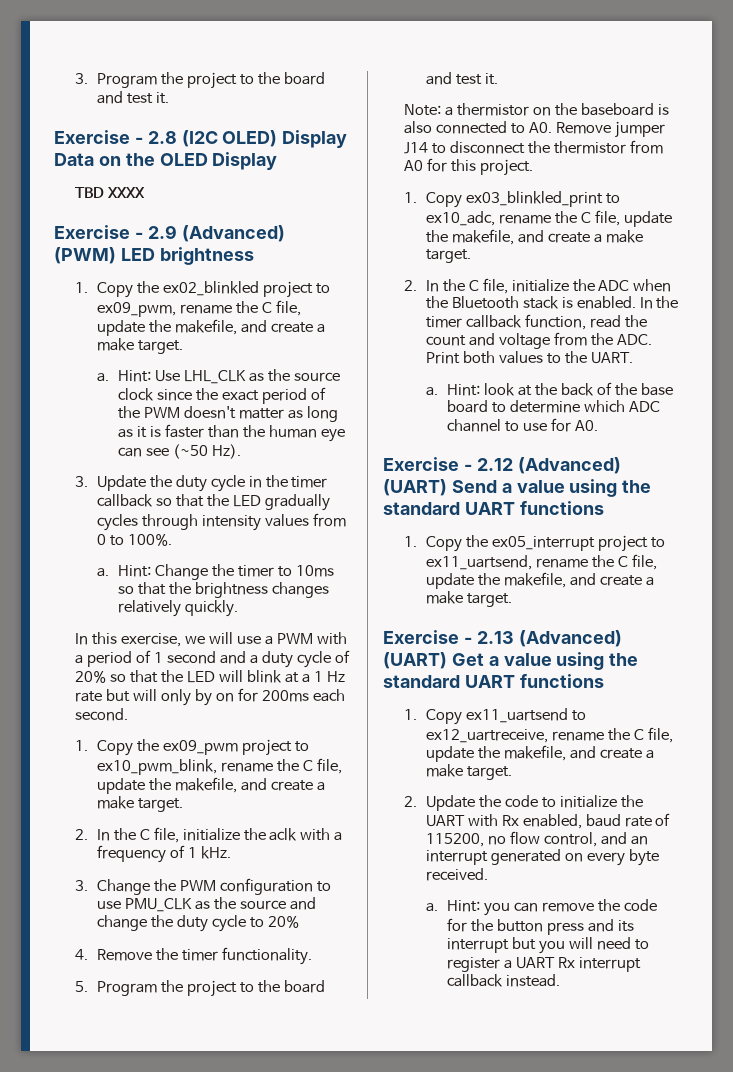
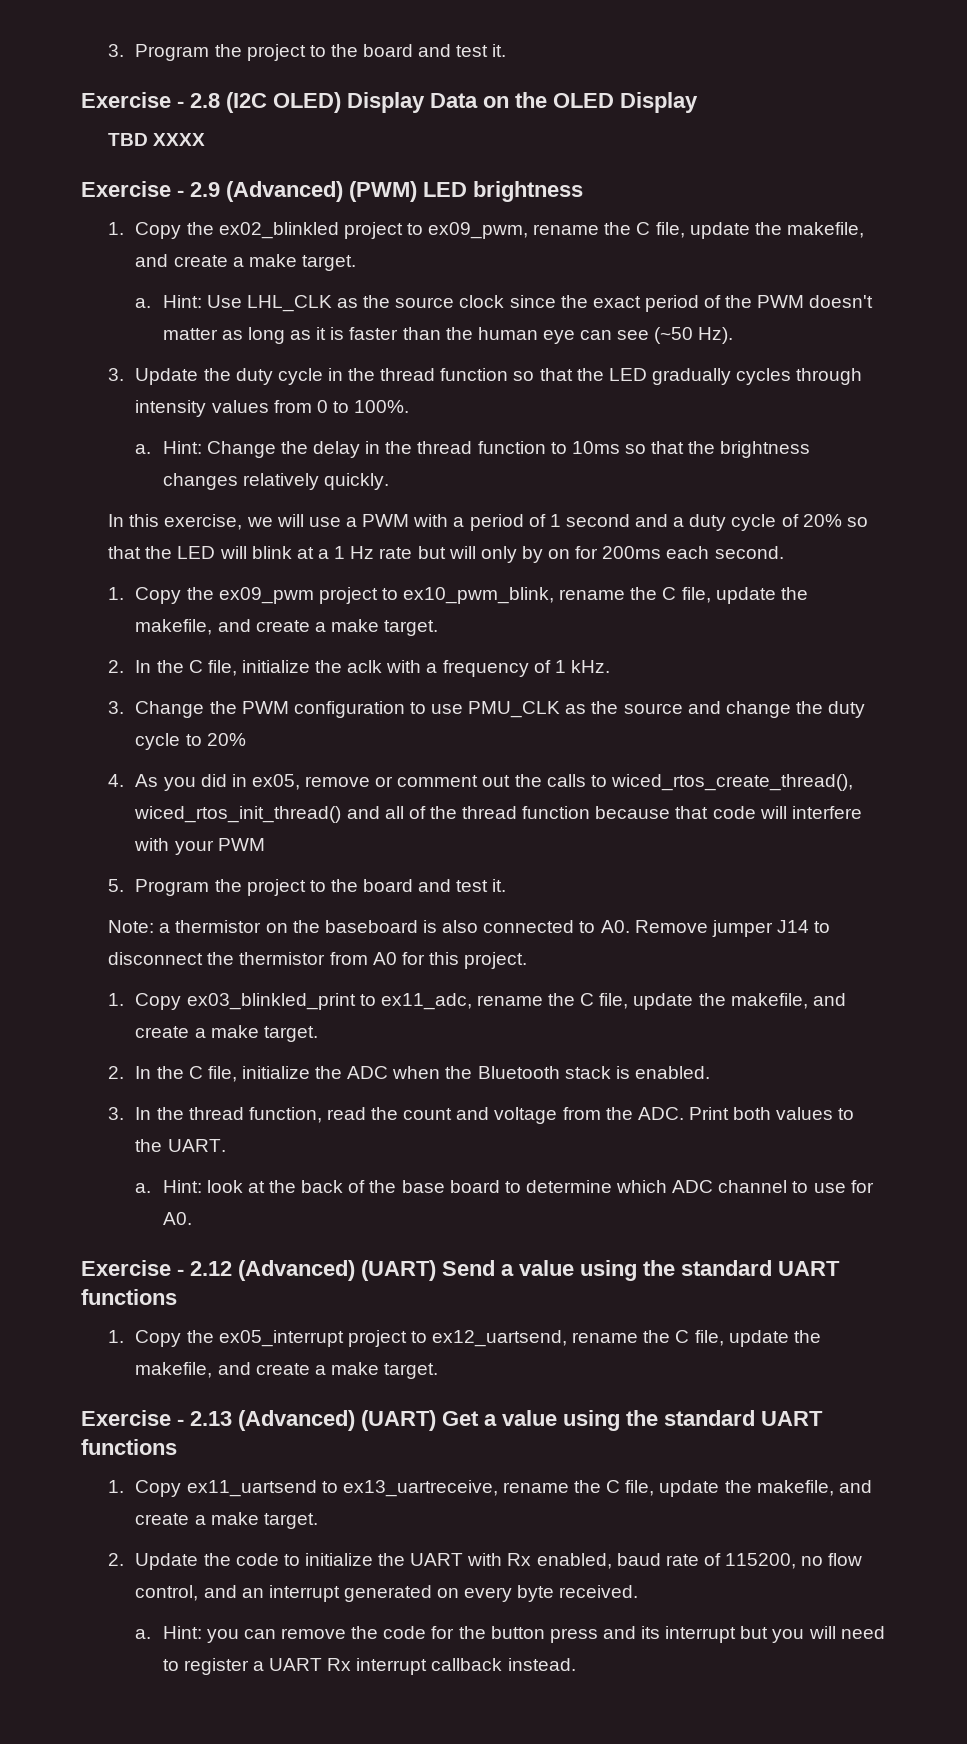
- 3. Update the duty cycle in the timer callback so that the LED gradually cycles through intensity values from 0 to 100%.
+ 3. Update the duty cycle in the thread function so that the LED gradually cycles through intensity values from 0 to 100%.
- Hint: Change the timer to 10ms so that the brightness changes relatively quickly.
+ Hint: Change the delay in the thread function to 10ms so that the brightness changes relatively quickly.
- 4. Remove the timer functionality.
+ 4. As you did in ex05, remove or comment out the calls to wiced_rtos_create_thread(), wiced_rtos_init_thread() and all of the thread function because that code will interfere with your PWM
- 1. Copy ex03_blinkled_print to ex10_adc, rename the C file, update the makefile, and create a make target.
+ 1. Copy ex03_blinkled_print to ex11_adc, rename the C file, update the makefile, and create a make target.
- 2. In the C file, initialize the ADC when the Bluetooth stack is enabled. In the timer callback function, read the count and voltage from the ADC. Print both values to the UART.
+ 2. In the C file, initialize the ADC when the Bluetooth stack is enabled.
+ 3. In the thread function, read the count and voltage from the ADC. Print both values to the UART.
- 1. Copy the ex05_interrupt project to ex11_uartsend, rename the C file, update the makefile, and create a make target.
+ 1. Copy the ex05_interrupt project to ex12_uartsend, rename the C file, update the makefile, and create a make target.
- 1. Copy ex11_uartsend to ex12_uartreceive, rename the C file, update the makefile, and create a make target.
+ 1. Copy ex11_uartsend to ex13_uartreceive, rename the C file, update the makefile, and create a make target.

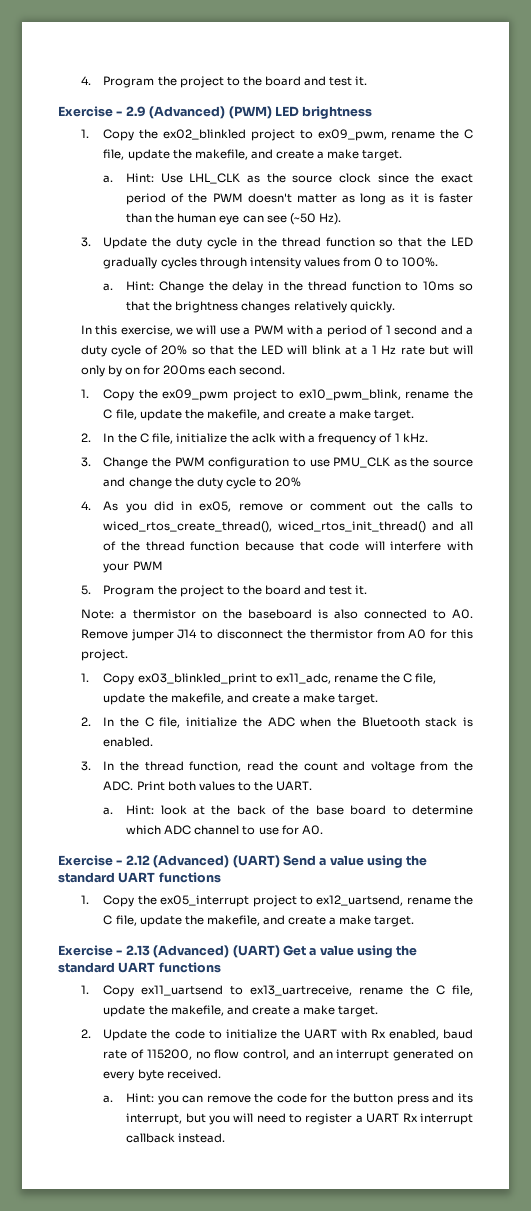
- 3. Program the project to the board and test it.
- Exercise - 2.8 (I2C OLED) Display Data on the OLED Display
- TBD XXXX
+ 4. Program the project to the board and test it.
- Hint: you can remove the code for the button press and its interrupt but you will need to register a UART Rx interrupt callback instead.
+ Hint: you can remove the code for the button press and its interrupt, but you will need to register a UART Rx interrupt callback instead.

